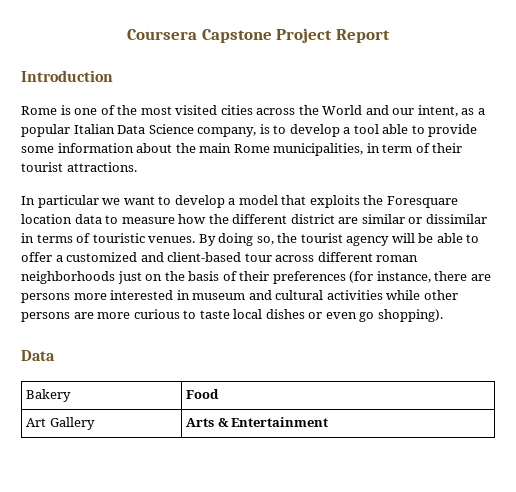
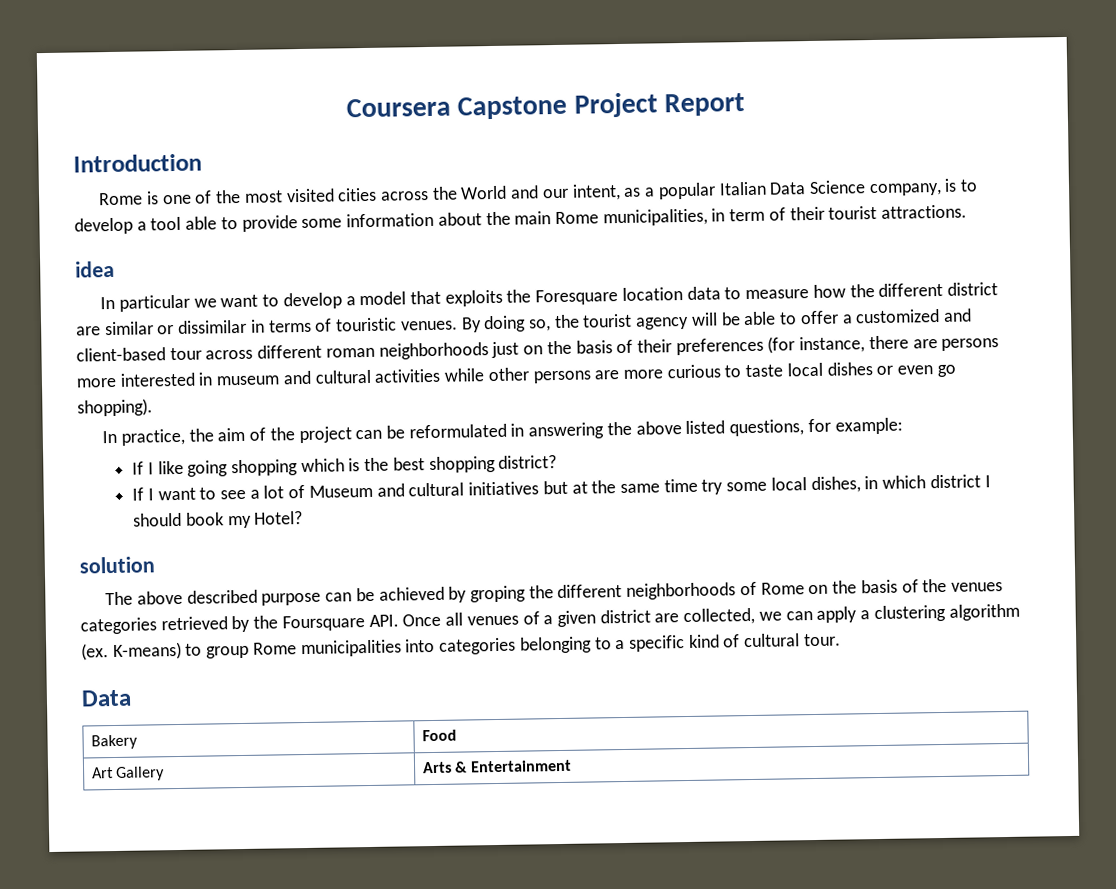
+ idea
+ In practice, the aim of the project can be reformulated in answering the above listed questions, for example:
+ If I like going shopping which is the best shopping district?
+ If I want to see a lot of Museum and cultural initiatives but at the same time try some local dishes, in which district I should book my Hotel?
+ solution
+ The above described purpose can be achieved by groping the different neighborhoods of Rome on the basis of the venues categories retrieved by the Foursquare API. Once all venues of a given district are collected, we can apply a clustering algorithm (ex. K-means) to group Rome municipalities into categories belonging to a specific kind of cultural tour.

